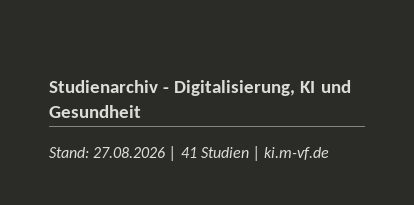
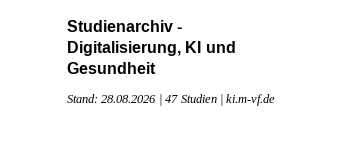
- Stand: 27.08.2026 | 41 Studien | ki.m-vf.de
+ Stand: 28.08.2026 | 47 Studien | ki.m-vf.de

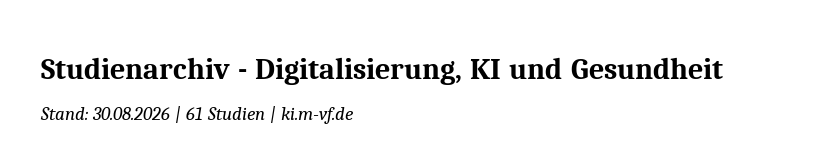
- Stand: 28.08.2026 | 47 Studien | ki.m-vf.de
+ Stand: 30.08.2026 | 61 Studien | ki.m-vf.de

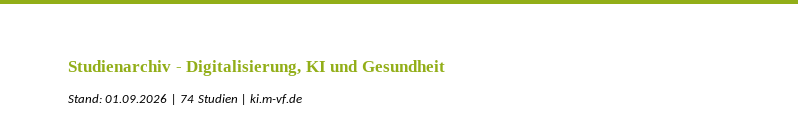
- Stand: 30.08.2026 | 61 Studien | ki.m-vf.de
+ Stand: 01.09.2026 | 74 Studien | ki.m-vf.de

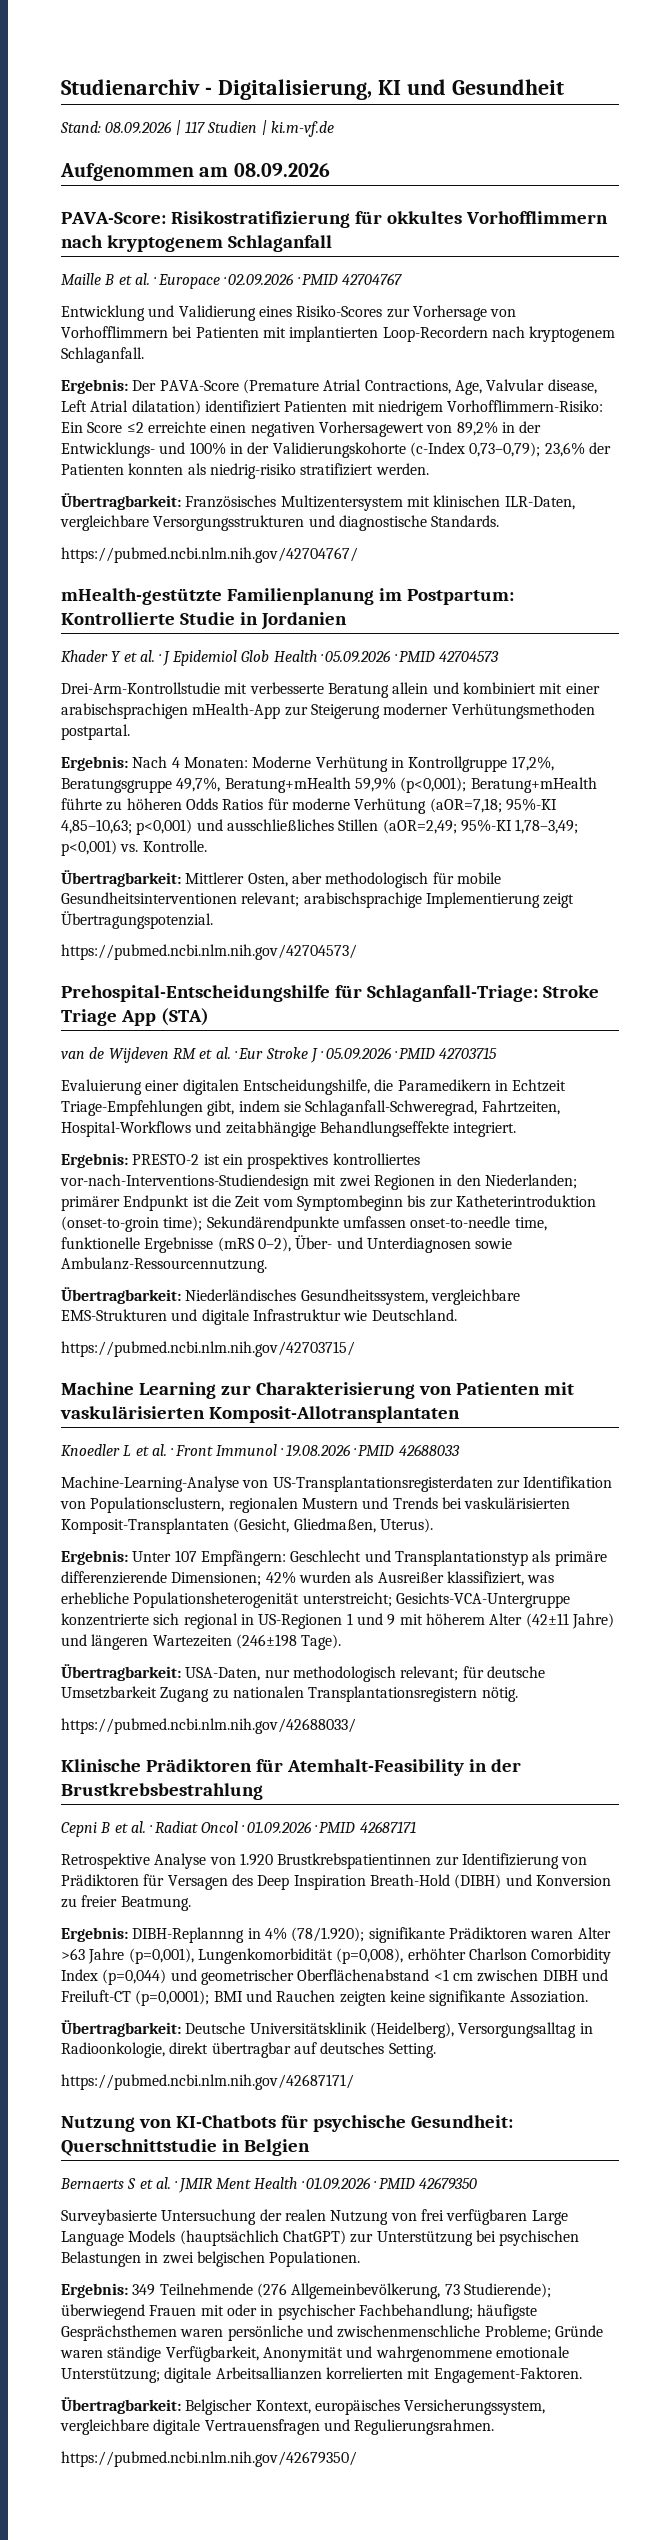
- Stand: 01.09.2026 | 74 Studien | ki.m-vf.de
+ Stand: 08.09.2026 | 117 Studien | ki.m-vf.de
+ Aufgenommen am 08.09.2026
+ PAVA-Score: Risikostratifizierung für okkultes Vorhofflimmern nach kryptogenem Schlaganfall
+ Maille B et al. · Europace · 02.09.2026 · PMID 42704767
+ Entwicklung und Validierung eines Risiko-Scores zur Vorhersage von Vorhofflimmern bei Patienten mit implantierten Loop-Recordern nach kryptogenem Schlaganfall.
+ Ergebnis: Der PAVA-Score (Premature Atrial Contractions, Age, Valvular disease, Left Atrial dilatation) identifiziert Patienten mit niedrigem Vorhofflimmern-Risiko: Ein Score ≤2 erreichte einen negativen Vorhersagewert von 89,2% in der Entwicklungs- und 100% in der Validierungskohorte (c-Index 0,73–0,79); 23,6% der Patienten konnten als niedrig-risiko stratifiziert werden.
+ Übertragbarkeit: Französisches Multizentersystem mit klinischen ILR-Daten, vergleichbare Versorgungsstrukturen und diagnostische Standards.
+ https://pubmed.ncbi.nlm.nih.gov/42704767/
+ mHealth-gestützte Familienplanung im Postpartum: Kontrollierte Studie in Jordanien
+ Khader Y et al. · J Epidemiol Glob Health · 05.09.2026 · PMID 42704573
+ Drei-Arm-Kontrollstudie mit verbesserte Beratung allein und kombiniert mit einer arabischsprachigen mHealth-App zur Steigerung moderner Verhütungsmethoden postpartal.
+ Ergebnis: Nach 4 Monaten: Moderne Verhütung in Kontrollgruppe 17,2%, Beratungsgruppe 49,7%, Beratung+mHealth 59,9% (p<0,001); Beratung+mHealth führte zu höheren Odds Ratios für moderne Verhütung (aOR=7,18; 95%-KI 4,85–10,63; p<0,001) und ausschließliches Stillen (aOR=2,49; 95%-KI 1,78–3,49; p<0,001) vs. Kontrolle.
+ Übertragbarkeit: Mittlerer Osten, aber methodologisch für mobile Gesundheitsinterventionen relevant; arabischsprachige Implementierung zeigt Übertragungspotenzial.
+ https://pubmed.ncbi.nlm.nih.gov/42704573/
+ Prehospital-Entscheidungshilfe für Schlaganfall-Triage: Stroke Triage App (STA)
+ van de Wijdeven RM et al. · Eur Stroke J · 05.09.2026 · PMID 42703715
+ Evaluierung einer digitalen Entscheidungshilfe, die Paramedikern in Echtzeit Triage-Empfehlungen gibt, indem sie Schlaganfall-Schweregrad, Fahrtzeiten, Hospital-Workflows und zeitabhängige Behandlungseffekte integriert.
+ Ergebnis: PRESTO-2 ist ein prospektives kontrolliertes vor-nach-Interventions-Studiendesign mit zwei Regionen in den Niederlanden; primärer Endpunkt ist die Zeit vom Symptombeginn bis zur Katheterintroduktion (onset-to-groin time); Sekundärendpunkte umfassen onset-to-needle time, funktionelle Ergebnisse (mRS 0–2), Über- und Unterdiagnosen sowie Ambulanz-Ressourcennutzung.
+ Übertragbarkeit: Niederländisches Gesundheitssystem, vergleichbare EMS-Strukturen und digitale Infrastruktur wie Deutschland.
+ https://pubmed.ncbi.nlm.nih.gov/42703715/
+ Machine Learning zur Charakterisierung von Patienten mit vaskulärisierten Komposit-Allotransplantaten
+ Knoedler L et al. · Front Immunol · 19.08.2026 · PMID 42688033
+ Machine-Learning-Analyse von US-Transplantationsregisterdaten zur Identifikation von Populationsclustern, regionalen Mustern und Trends bei vaskulärisierten Komposit-Transplantaten (Gesicht, Gliedmaßen, Uterus).
+ Ergebnis: Unter 107 Empfängern: Geschlecht und Transplantationstyp als primäre differenzierende Dimensionen; 42% wurden als Ausreißer klassifiziert, was erhebliche Populationsheterogenität unterstreicht; Gesichts-VCA-Untergruppe konzentrierte sich regional in US-Regionen 1 und 9 mit höherem Alter (42±11 Jahre) und längeren Wartezeiten (246±198 Tage).
+ Übertragbarkeit: USA-Daten, nur methodologisch relevant; für deutsche Umsetzbarkeit Zugang zu nationalen Transplantationsregistern nötig.
+ https://pubmed.ncbi.nlm.nih.gov/42688033/
+ Klinische Prädiktoren für Atemhalt-Feasibility in der Brustkrebsbestrahlung
+ Cepni B et al. · Radiat Oncol · 01.09.2026 · PMID 42687171
+ Retrospektive Analyse von 1.920 Brustkrebspatientinnen zur Identifizierung von Prädiktoren für Versagen des Deep Inspiration Breath-Hold (DIBH) und Konversion zu freier Beatmung.
+ Ergebnis: DIBH-Replannng in 4% (78/1.920); signifikante Prädiktoren waren Alter >63 Jahre (p=0,001), Lungenkomorbidität (p=0,008), erhöhter Charlson Comorbidity Index (p=0,044) und geometrischer Oberflächenabstand <1 cm zwischen DIBH und Freiluft-CT (p=0,0001); BMI und Rauchen zeigten keine signifikante Assoziation.
+ Übertragbarkeit: Deutsche Universitätsklinik (Heidelberg), Versorgungsalltag in Radioonkologie, direkt übertragbar auf deutsches Setting.
+ https://pubmed.ncbi.nlm.nih.gov/42687171/
+ Nutzung von KI-Chatbots für psychische Gesundheit: Querschnittstudie in Belgien
+ Bernaerts S et al. · JMIR Ment Health · 01.09.2026 · PMID 42679350
+ Surveybasierte Untersuchung der realen Nutzung von frei verfügbaren Large Language Models (hauptsächlich ChatGPT) zur Unterstützung bei psychischen Belastungen in zwei belgischen Populationen.
+ Ergebnis: 349 Teilnehmende (276 Allgemeinbevölkerung, 73 Studierende); überwiegend Frauen mit oder in psychischer Fachbehandlung; häufigste Gesprächsthemen waren persönliche und zwischenmenschliche Probleme; Gründe waren ständige Verfügbarkeit, Anonymität und wahrgenommene emotionale Unterstützung; digitale Arbeitsallianzen korrelierten mit Engagement-Faktoren.
+ Übertragbarkeit: Belgischer Kontext, europäisches Versicherungssystem, vergleichbare digitale Vertrauensfragen und Regulierungsrahmen.
+ https://pubmed.ncbi.nlm.nih.gov/42679350/

